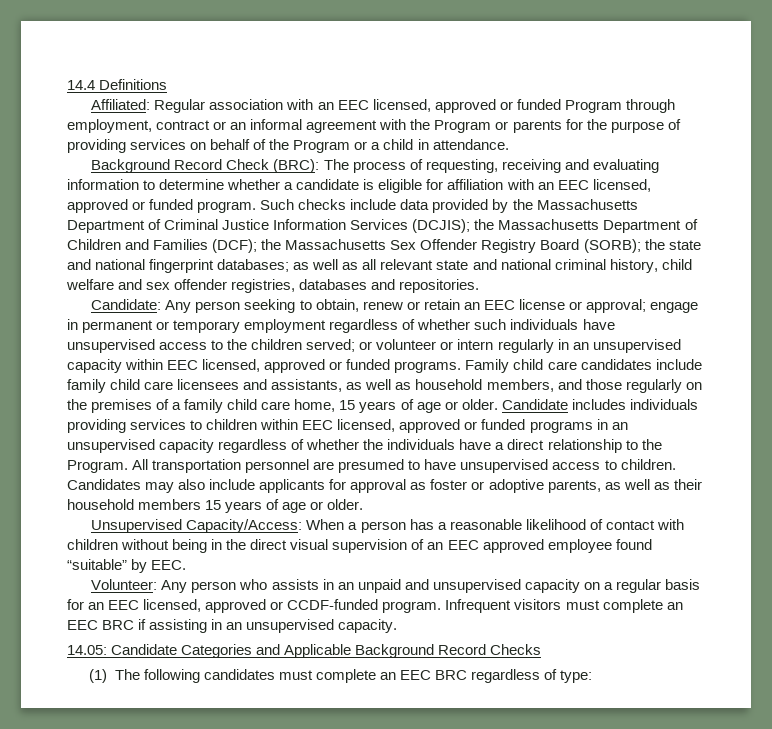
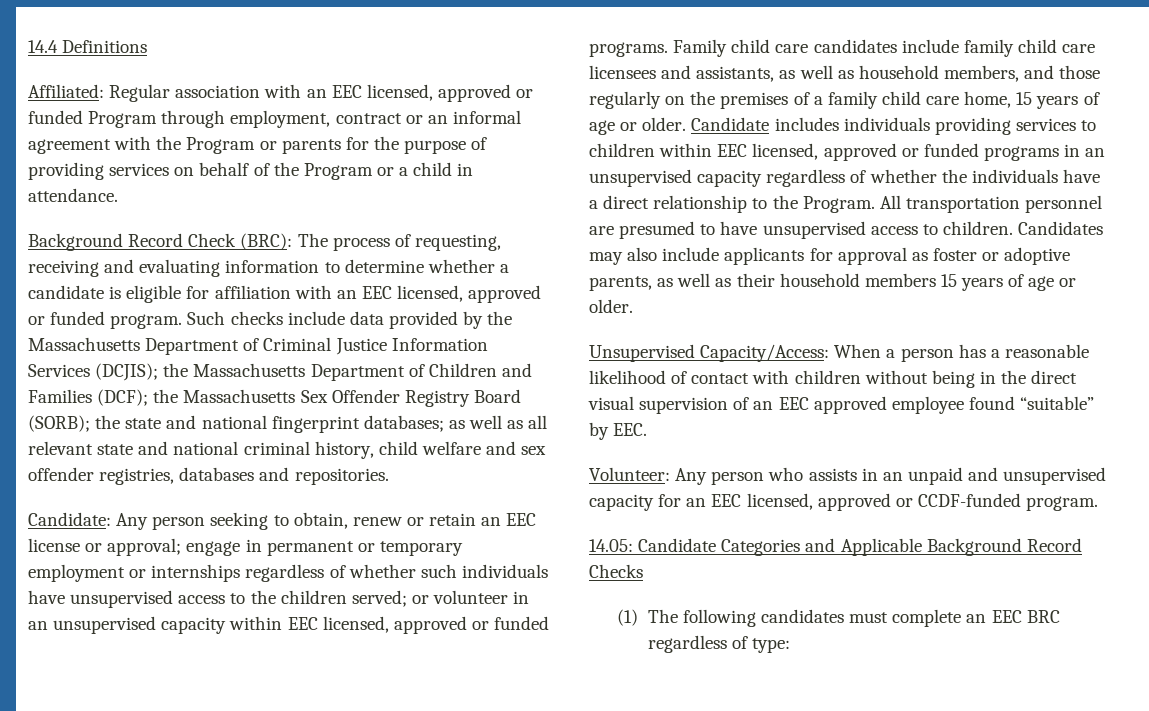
- Candidate: Any person seeking to obtain, renew or retain an EEC license or approval; engage in permanent or temporary employment regardless of whether such individuals have unsupervised access to the children served; or volunteer or intern regularly in an unsupervised capacity within EEC licensed, approved or funded programs.
+ Candidate: Any person seeking to obtain, renew or retain an EEC license or approval; engage in permanent or temporary employment or internships regardless of whether such individuals have unsupervised access to the children served; or volunteer in an unsupervised capacity within EEC licensed, approved or funded programs.
- Volunteer: Any person who assists in an unpaid and unsupervised capacity on a regular basis for an EEC licensed, approved or CCDF-funded program. Infrequent visitors must complete an EEC BRC if assisting in an unsupervised capacity.
+ Volunteer: Any person who assists in an unpaid and unsupervised capacity for an EEC licensed, approved or CCDF-funded program.

